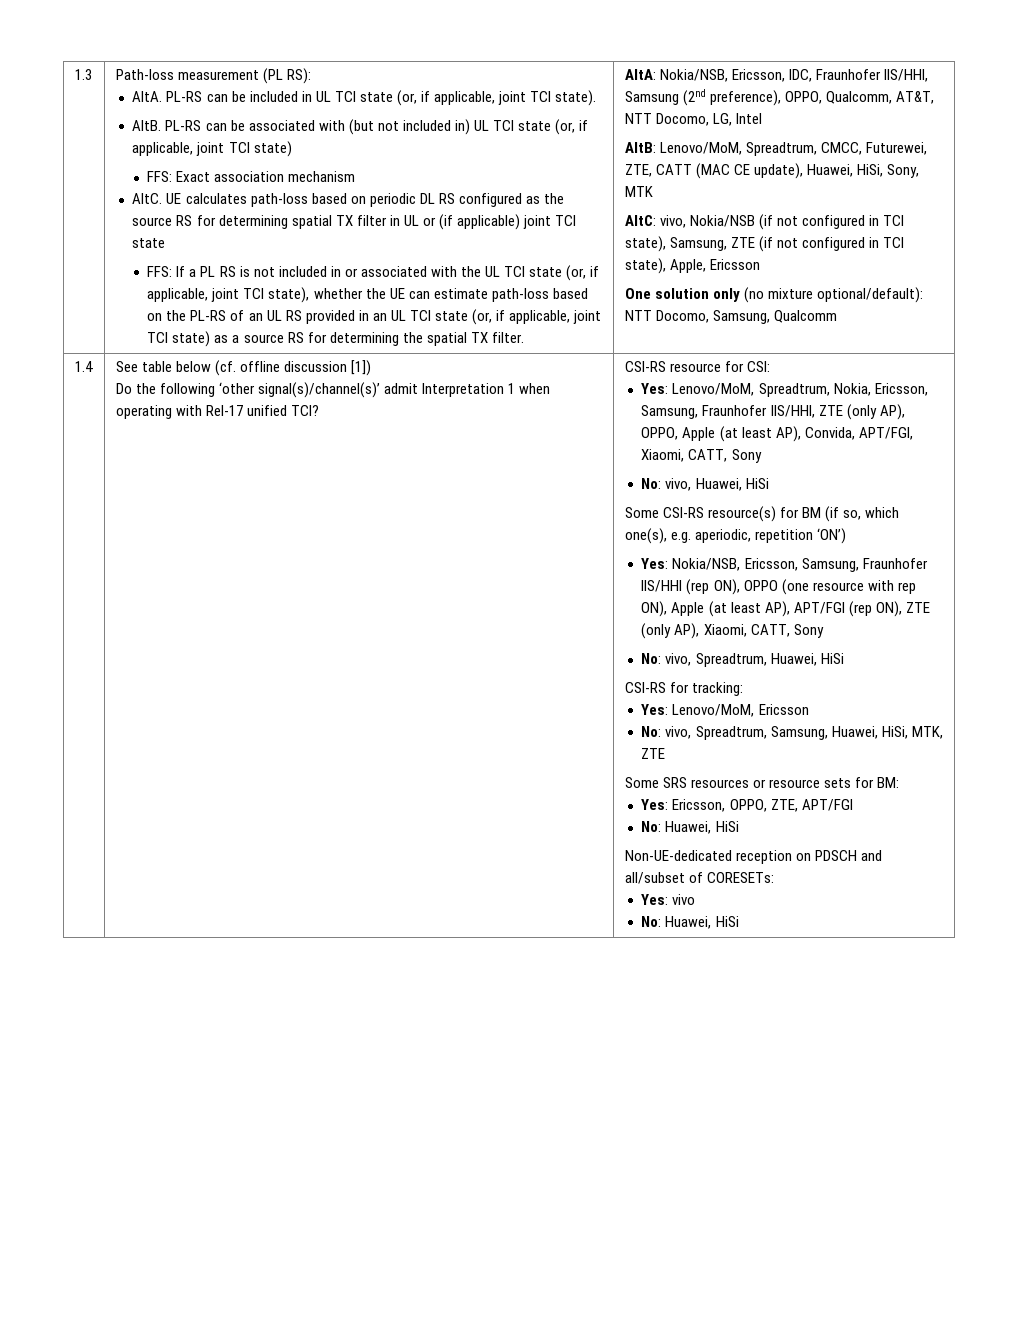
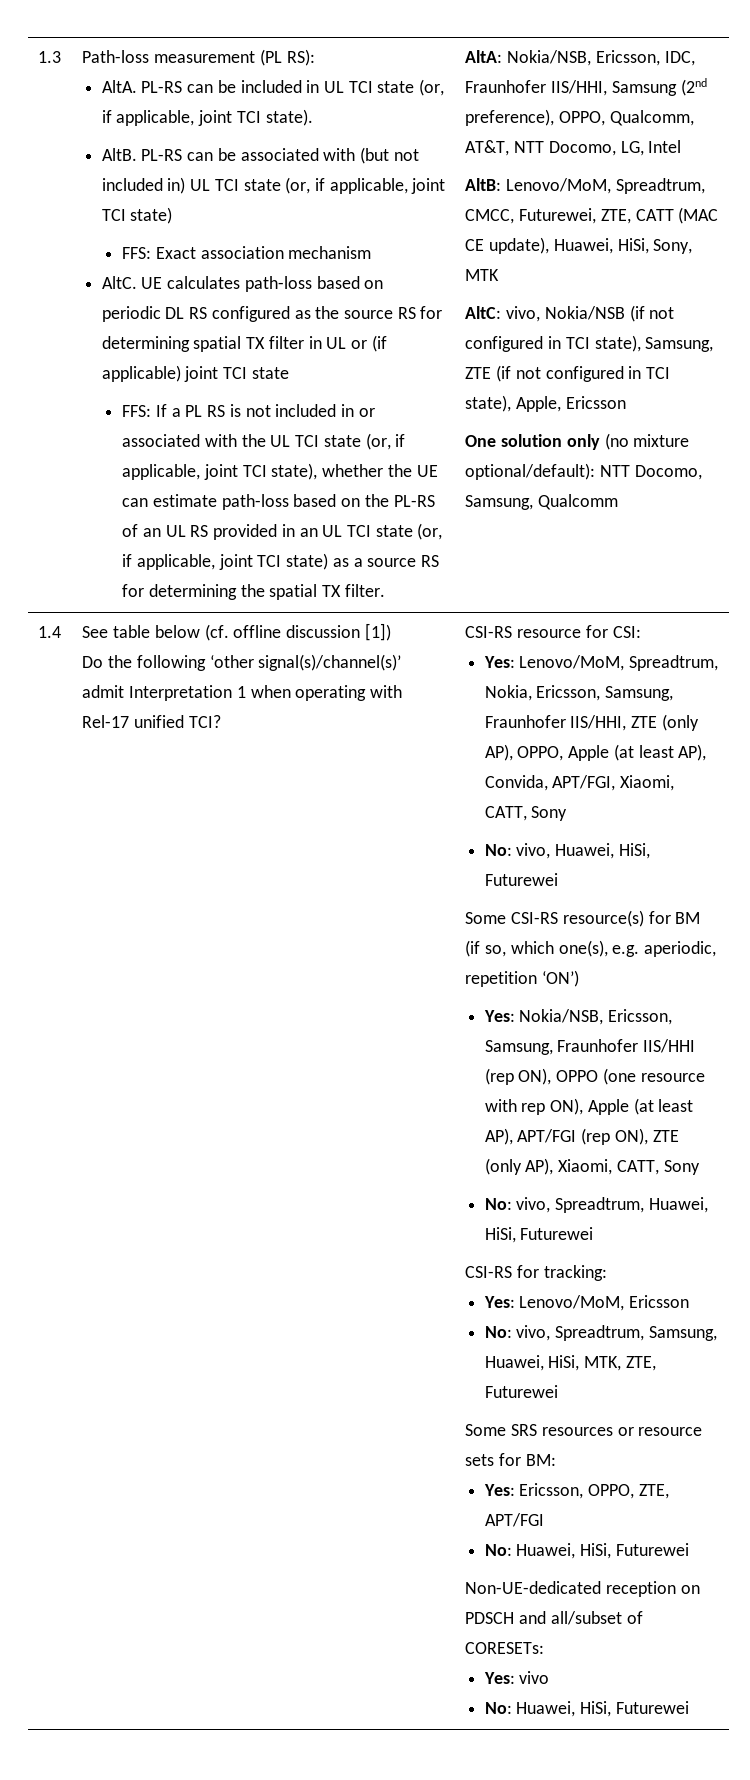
- No: vivo, Huawei, HiSi
+ No: vivo, Huawei, HiSi, Futurewei
- No: vivo, Spreadtrum, Huawei, HiSi
+ No: vivo, Spreadtrum, Huawei, HiSi, Futurewei
- No: vivo, Spreadtrum, Samsung, Huawei, HiSi, MTK, ZTE
+ No: vivo, Spreadtrum, Samsung, Huawei, HiSi, MTK, ZTE, Futurewei
  Yes: Ericsson, OPPO, ZTE, APT/FGI
- No: Huawei, HiSi
+ No: Huawei, HiSi, Futurewei
  Yes: vivo
- No: Huawei, HiSi
+ No: Huawei, HiSi, Futurewei

